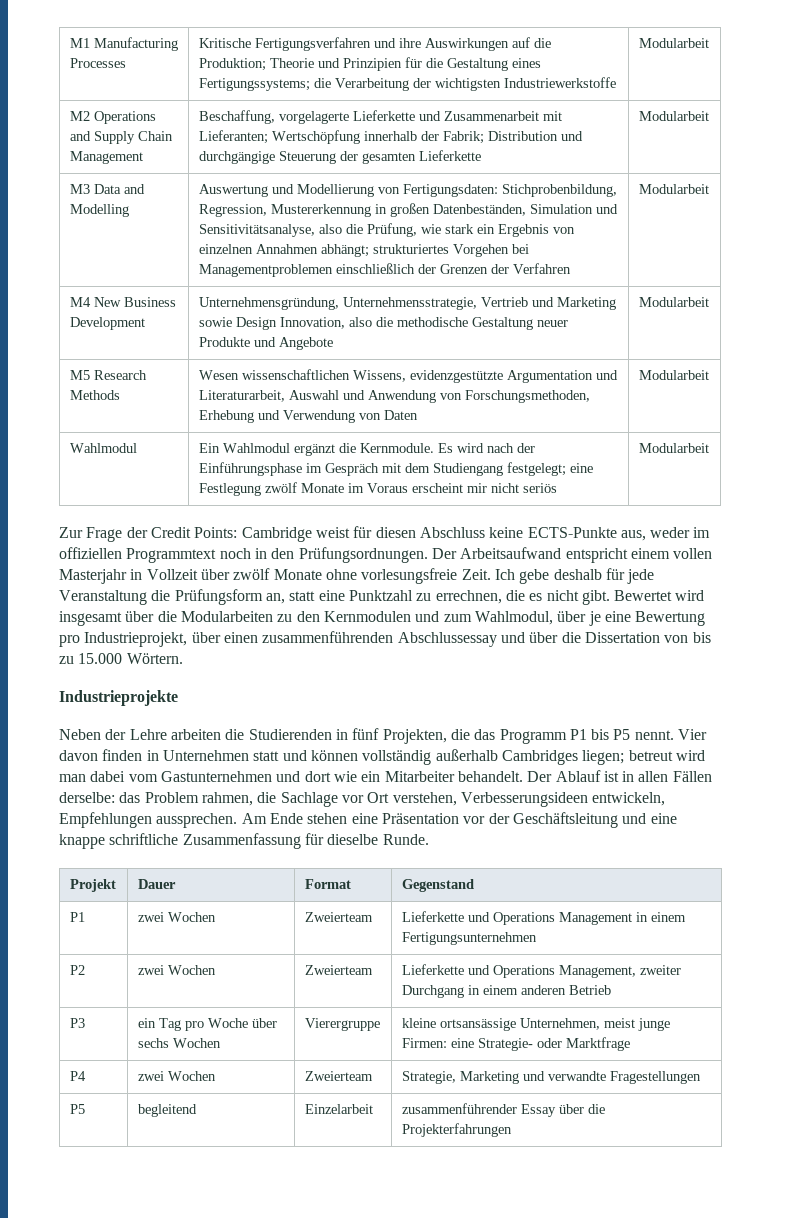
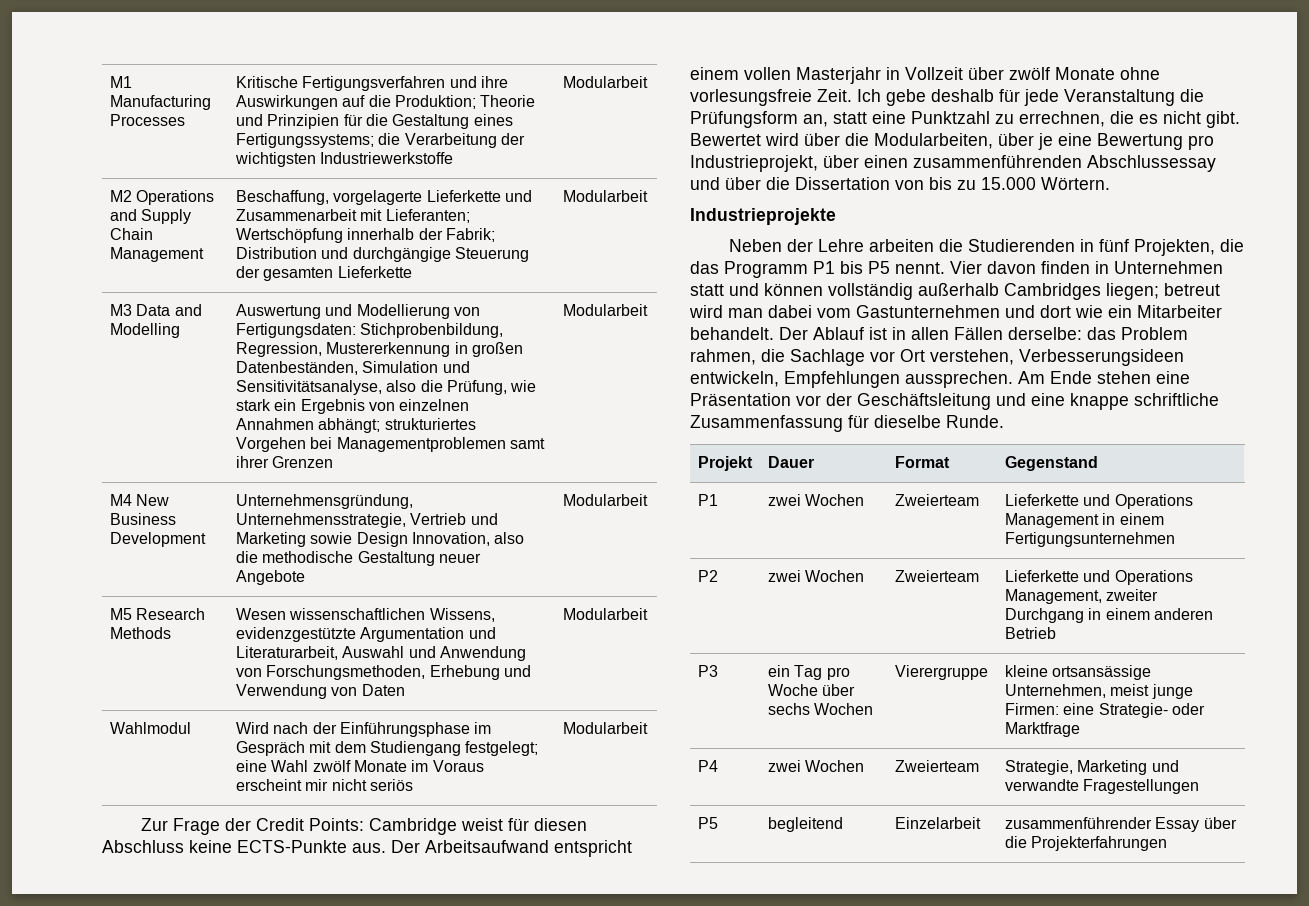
- M3 Data and Modelling | Auswertung und Modellierung von Fertigungsdaten: Stichprobenbildung, Regression, Mustererkennung in großen Datenbeständen, Simulation und Sensitivitätsanalyse, also die Prüfung, wie stark ein Ergebnis von einzelnen Annahmen abhängt; strukturiertes Vorgehen bei Managementproblemen einschließlich der Grenzen der Verfahren | Modularbeit
+ M3 Data and Modelling | Auswertung und Modellierung von Fertigungsdaten: Stichprobenbildung, Regression, Mustererkennung in großen Datenbeständen, Simulation und Sensitivitätsanalyse, also die Prüfung, wie stark ein Ergebnis von einzelnen Annahmen abhängt; strukturiertes Vorgehen bei Managementproblemen samt ihrer Grenzen | Modularbeit
- M4 New Business Development | Unternehmensgründung, Unternehmensstrategie, Vertrieb und Marketing sowie Design Innovation, also die methodische Gestaltung neuer Produkte und Angebote | Modularbeit
+ M4 New Business Development | Unternehmensgründung, Unternehmensstrategie, Vertrieb und Marketing sowie Design Innovation, also die methodische Gestaltung neuer Angebote | Modularbeit
- Wahlmodul | Ein Wahlmodul ergänzt die Kernmodule. Es wird nach der Einführungsphase im Gespräch mit dem Studiengang festgelegt; eine Festlegung zwölf Monate im Voraus erscheint mir nicht seriös | Modularbeit
+ Wahlmodul | Wird nach der Einführungsphase im Gespräch mit dem Studiengang festgelegt; eine Wahl zwölf Monate im Voraus erscheint mir nicht seriös | Modularbeit
- Zur Frage der Credit Points: Cambridge weist für diesen Abschluss keine ECTS-Punkte aus, weder im offiziellen Programmtext noch in den Prüfungsordnungen.
+ Zur Frage der Credit Points: Cambridge weist für diesen Abschluss keine ECTS-Punkte aus.
- Bewertet wird insgesamt über die Modularbeiten zu den Kernmodulen und zum Wahlmodul, über je eine Bewertung pro Industrieprojekt, über einen zusammenführenden Abschlussessay und über die Dissertation von bis zu 15.000 Wörtern.
+ Bewertet wird über die Modularbeiten, über je eine Bewertung pro Industrieprojekt, über einen zusammenführenden Abschlussessay und über die Dissertation von bis zu 15.000 Wörtern.

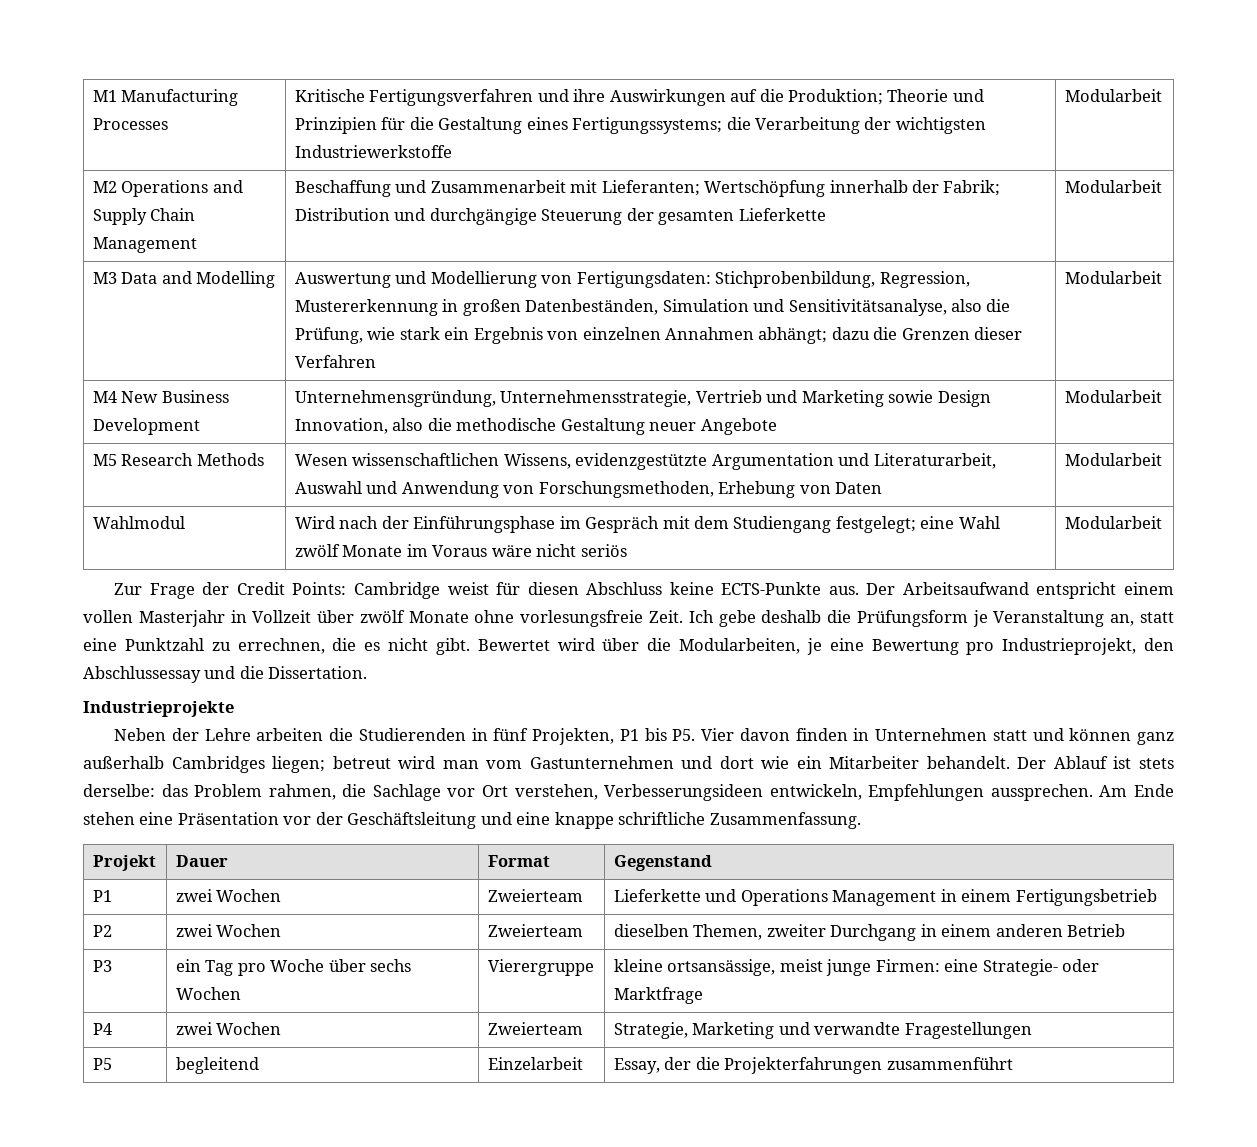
- M2 Operations and Supply Chain Management | Beschaffung, vorgelagerte Lieferkette und Zusammenarbeit mit Lieferanten; Wertschöpfung innerhalb der Fabrik; Distribution und durchgängige Steuerung der gesamten Lieferkette | Modularbeit
+ M2 Operations and Supply Chain Management | Beschaffung und Zusammenarbeit mit Lieferanten; Wertschöpfung innerhalb der Fabrik; Distribution und durchgängige Steuerung der gesamten Lieferkette | Modularbeit
- M3 Data and Modelling | Auswertung und Modellierung von Fertigungsdaten: Stichprobenbildung, Regression, Mustererkennung in großen Datenbeständen, Simulation und Sensitivitätsanalyse, also die Prüfung, wie stark ein Ergebnis von einzelnen Annahmen abhängt; strukturiertes Vorgehen bei Managementproblemen samt ihrer Grenzen | Modularbeit
+ M3 Data and Modelling | Auswertung und Modellierung von Fertigungsdaten: Stichprobenbildung, Regression, Mustererkennung in großen Datenbeständen, Simulation und Sensitivitätsanalyse, also die Prüfung, wie stark ein Ergebnis von einzelnen Annahmen abhängt; dazu die Grenzen dieser Verfahren | Modularbeit
- M5 Research Methods | Wesen wissenschaftlichen Wissens, evidenzgestützte Argumentation und Literaturarbeit, Auswahl und Anwendung von Forschungsmethoden, Erhebung und Verwendung von Daten | Modularbeit
+ M5 Research Methods | Wesen wissenschaftlichen Wissens, evidenzgestützte Argumentation und Literaturarbeit, Auswahl und Anwendung von Forschungsmethoden, Erhebung von Daten | Modularbeit
- Wahlmodul | Wird nach der Einführungsphase im Gespräch mit dem Studiengang festgelegt; eine Wahl zwölf Monate im Voraus erscheint mir nicht seriös | Modularbeit
+ Wahlmodul | Wird nach der Einführungsphase im Gespräch mit dem Studiengang festgelegt; eine Wahl zwölf Monate im Voraus wäre nicht seriös | Modularbeit
- Ich gebe deshalb für jede Veranstaltung die Prüfungsform an, statt eine Punktzahl zu errechnen, die es nicht gibt.
+ Ich gebe deshalb die Prüfungsform je Veranstaltung an, statt eine Punktzahl zu errechnen, die es nicht gibt.
- Bewertet wird über die Modularbeiten, über je eine Bewertung pro Industrieprojekt, über einen zusammenführenden Abschlussessay und über die Dissertation von bis zu 15.000 Wörtern.
+ Bewertet wird über die Modularbeiten, je eine Bewertung pro Industrieprojekt, den Abschlussessay und die Dissertation.
- Neben der Lehre arbeiten die Studierenden in fünf Projekten, die das Programm P1 bis P5 nennt. Vier davon finden in Unternehmen statt und können vollständig außerhalb Cambridges liegen; betreut wird man dabei vom Gastunternehmen und dort wie ein Mitarbeiter behandelt.
+ Neben der Lehre arbeiten die Studierenden in fünf Projekten, P1 bis P5. Vier davon finden in Unternehmen statt und können ganz außerhalb Cambridges liegen; betreut wird man vom Gastunternehmen und dort wie ein Mitarbeiter behandelt.
- Der Ablauf ist in allen Fällen derselbe: das Problem rahmen, die Sachlage vor Ort verstehen, Verbesserungsideen entwickeln, Empfehlungen aussprechen.
+ Der Ablauf ist stets derselbe: das Problem rahmen, die Sachlage vor Ort verstehen, Verbesserungsideen entwickeln, Empfehlungen aussprechen.
- Am Ende stehen eine Präsentation vor der Geschäftsleitung und eine knappe schriftliche Zusammenfassung für dieselbe Runde.
+ Am Ende stehen eine Präsentation vor der Geschäftsleitung und eine knappe schriftliche Zusammenfassung.
- P1 | zwei Wochen | Zweierteam | Lieferkette und Operations Management in einem Fertigungsunternehmen
+ P1 | zwei Wochen | Zweierteam | Lieferkette und Operations Management in einem Fertigungsbetrieb
- P2 | zwei Wochen | Zweierteam | Lieferkette und Operations Management, zweiter Durchgang in einem anderen Betrieb
+ P2 | zwei Wochen | Zweierteam | dieselben Themen, zweiter Durchgang in einem anderen Betrieb
- P3 | ein Tag pro Woche über sechs Wochen | Vierergruppe | kleine ortsansässige Unternehmen, meist junge Firmen: eine Strategie- oder Marktfrage
+ P3 | ein Tag pro Woche über sechs Wochen | Vierergruppe | kleine ortsansässige, meist junge Firmen: eine Strategie- oder Marktfrage
- P5 | begleitend | Einzelarbeit | zusammenführender Essay über die Projekterfahrungen
+ P5 | begleitend | Einzelarbeit | Essay, der die Projekterfahrungen zusammenführt

